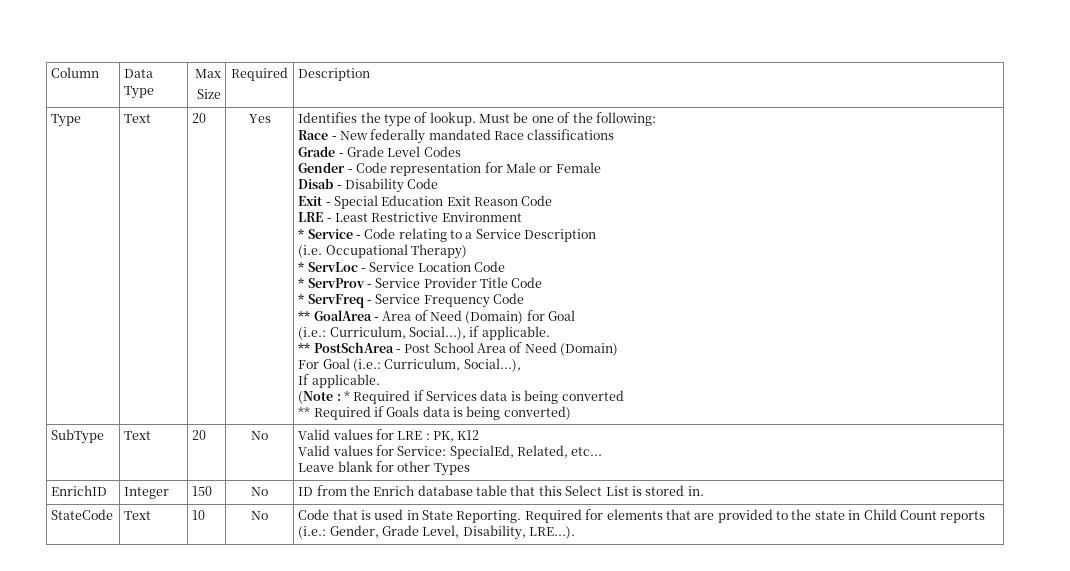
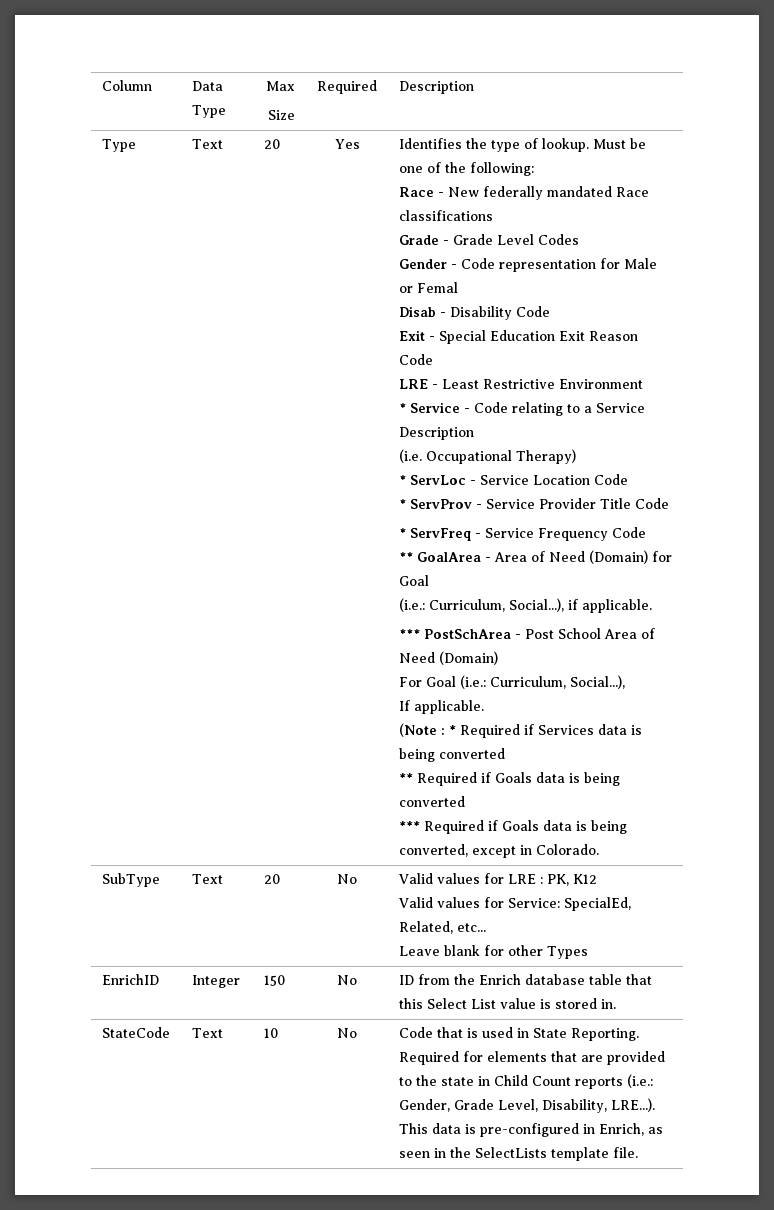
- Gender - Code representation for Male or Female
+ Gender - Code representation for Male or Femal
- ** PostSchArea - Post School Area of Need (Domain)
+ *** PostSchArea - Post School Area of Need (Domain)
- ** Required if Goals data is being converted)
+ ** Required if Goals data is being converted
+ *** Required if Goals data is being converted, except in Colorado.
- EnrichID | Integer | 150 | No | ID from the Enrich database table that this Select List is stored in.
+ EnrichID | Integer | 150 | No | ID from the Enrich database table that this Select List value is stored in.
- Required for elements that are provided to the state in Child Count reports (i.e.: Gender, Grade Level, Disability, LRE...).
+ Required for elements that are provided to the state in Child Count reports (i.e.: Gender, Grade Level, Disability, LRE...). This data is pre-configured in Enrich, as seen in the SelectLists template file.

